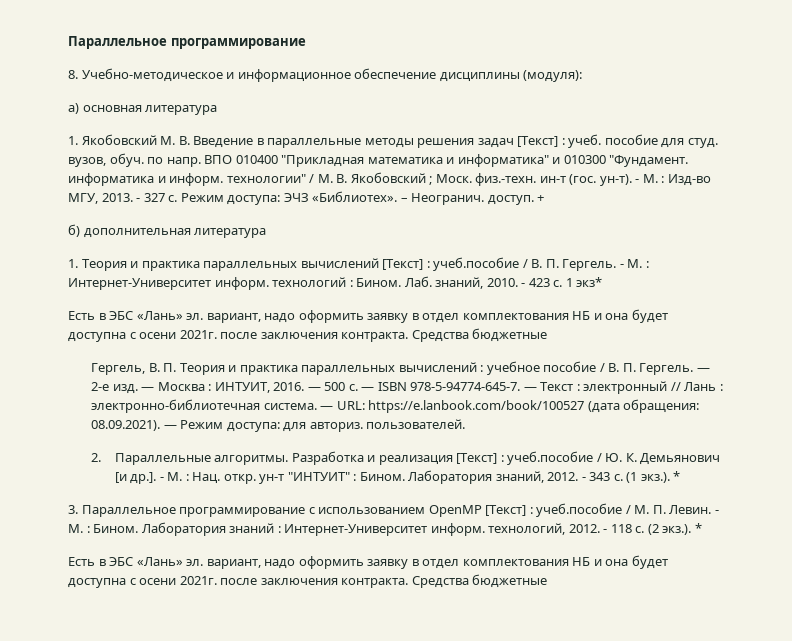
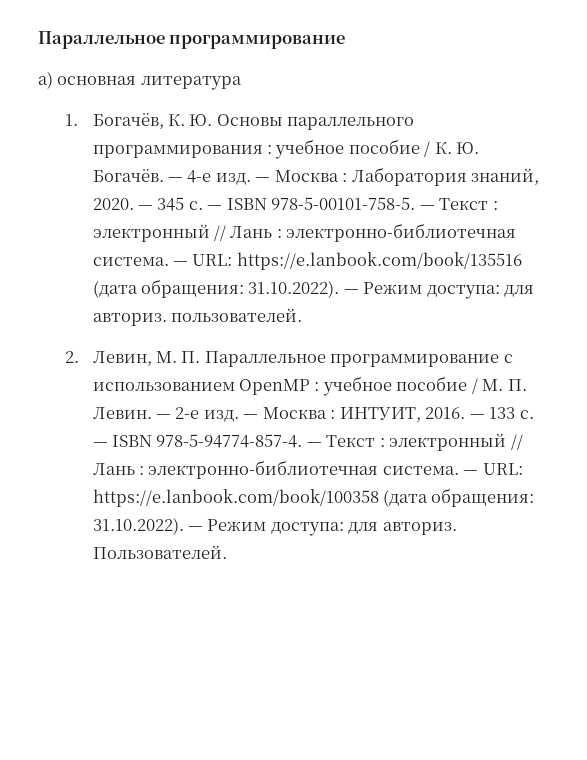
- 8. Учебно-методическое и информационное обеспечение дисциплины (модуля):
  а) основная литература
- 1. Якобовский М. В. Введение в параллельные методы решения задач [Текст] : учеб. пособие для студ. вузов, обуч. по напр. ВПО 010400 "Прикладная математика и информатика" и 010300 "Фундамент. информатика и информ. технологии" / М. В. Якобовский ; Моск. физ.-техн. ин-т (гос. ун-т). - М. : Изд-во МГУ, 2013. - 327 с. Режим доступа: ЭЧЗ «Библиотех». – Неогранич. доступ. +
- б) дополнительная литература
- 1. Теория и практика параллельных вычислений [Текст] : учеб.пособие / В. П. Гергель. - М. : Интернет-Университет информ. технологий : Бином. Лаб. знаний, 2010. - 423 с. 1 экз*
- Есть в ЭБС «Лань» эл. вариант, надо оформить заявку в отдел комплектования НБ и она будет доступна с осени 2021г. после заключения контракта. Средства бюджетные
- Гергель, В. П. Теория и практика параллельных вычислений : учебное пособие / В. П. Гергель. — 2-е изд. — Москва : ИНТУИТ, 2016. — 500 с. — ISBN 978-5-94774-645-7.
+ 1. Богачёв, К. Ю. Основы параллельного программирования : учебное пособие / К. Ю. Богачёв. — 4-е изд. — Москва : Лаборатория знаний, 2020. — 345 с. — ISBN 978-5-00101-758-5.
- — URL: https://e.lanbook.com/book/100527 (дата обращения: 08.09.2021). — Режим доступа: для авториз. пользователей.
+ — URL: https://e.lanbook.com/book/135516 (дата обращения: 31.10.2022). — Режим доступа: для авториз. пользователей.
- 2. Параллельные алгоритмы. Разработка и реализация [Текст] : учеб.пособие / Ю. К. Демьянович [и др.]. - М. : Нац. откр. ун-т "ИНТУИТ" : Бином. Лаборатория знаний, 2012. - 343 с. (1 экз.). *
- 3. Параллельное программирование с использованием OpenMP [Текст] : учеб.пособие / М. П. Левин.
+ 2. Левин, М. П. Параллельное программирование с использованием OpenMP : учебное пособие / М. П. Левин.
- - М. : Бином. Лаборатория знаний : Интернет-Университет информ. технологий, 2012. - 118 с. (2 экз.). *
- Есть в ЭБС «Лань» эл. вариант, надо оформить заявку в отдел комплектования НБ и она будет доступна с осени 2021г. после заключения контракта. Средства бюджетные
+ — 2-е изд. — Москва : ИНТУИТ, 2016. — 133 с. — ISBN 978-5-94774-857-4. — Текст : электронный // Лань : электронно-библиотечная система. — URL: https://e.lanbook.com/book/100358 (дата обращения: 31.10.2022). — Режим доступа: для авториз. Пользователей.

